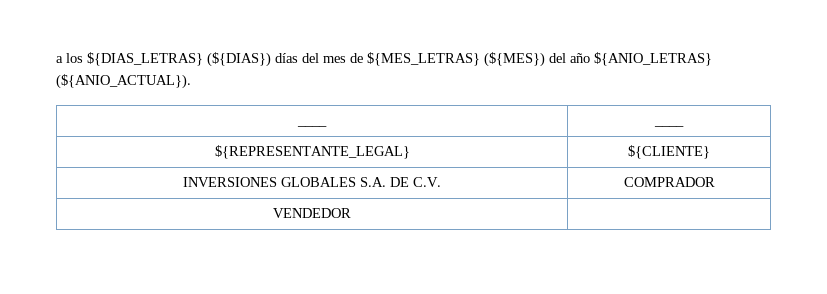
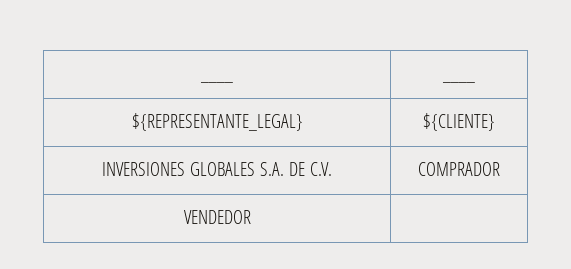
- a los ${DIAS_LETRAS} (${DIAS}) días del mes de ${MES_LETRAS} (${MES}) del año ${ANIO_LETRAS} (${ANIO_ACTUAL}).

